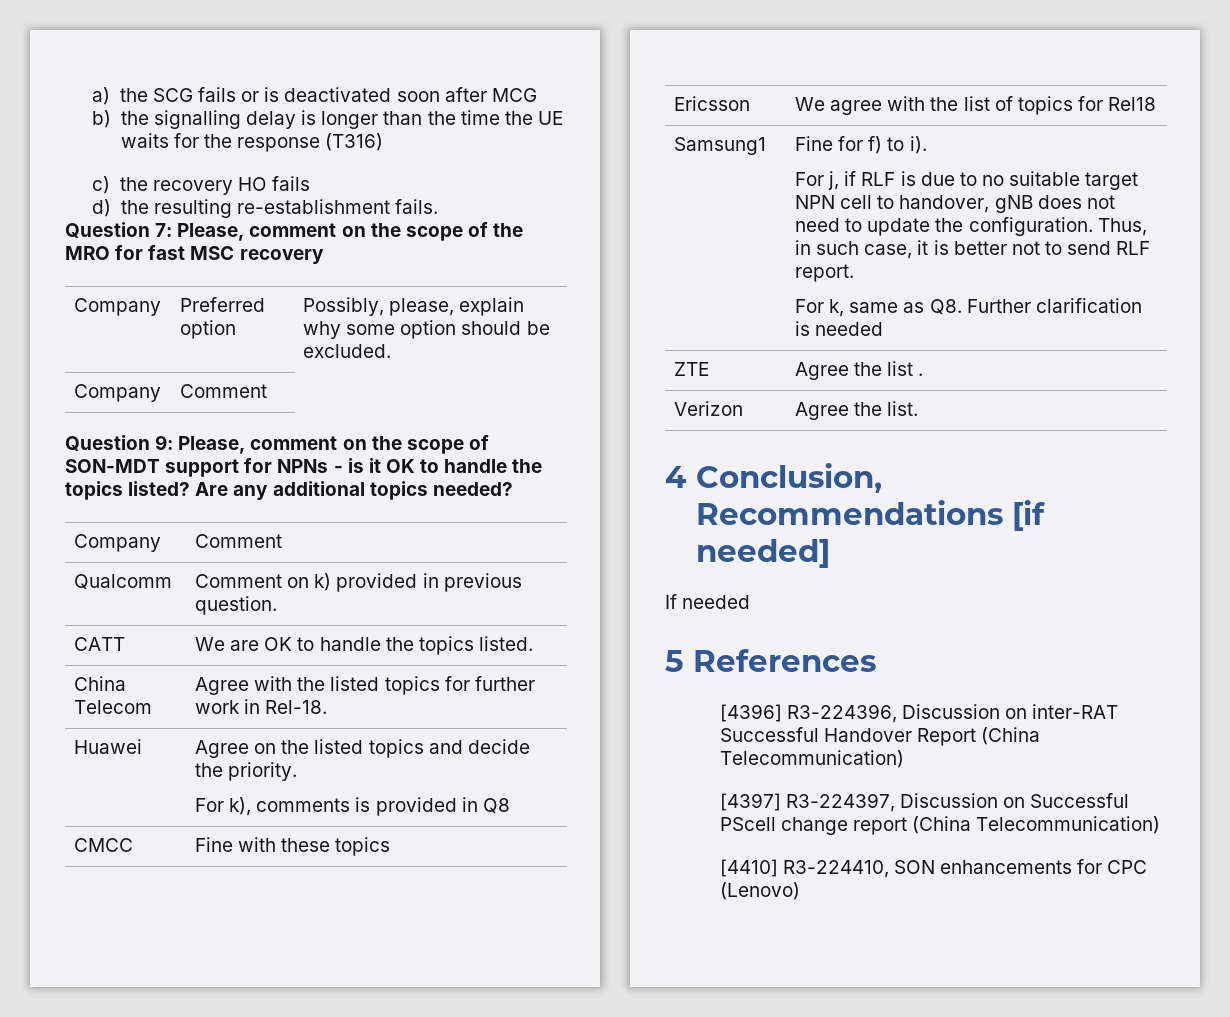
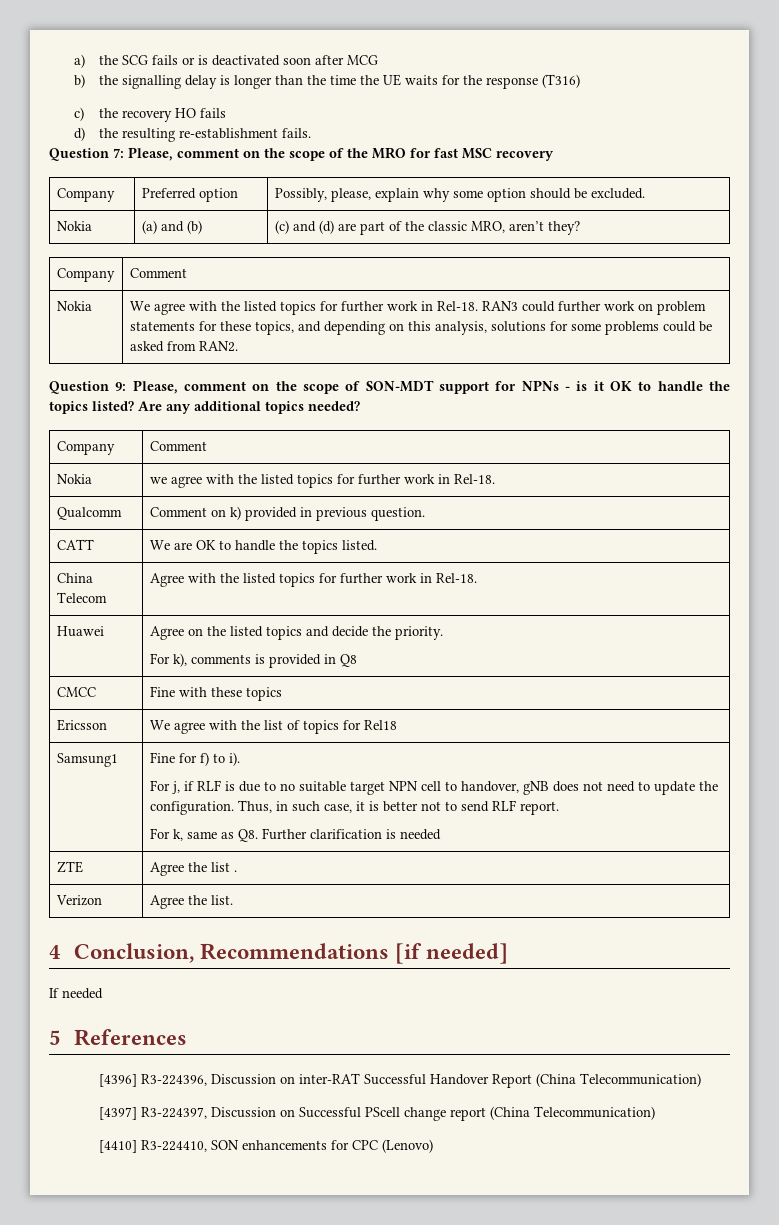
  Company | Preferred option | Possibly, please, explain why some option should be excluded.
+ Nokia | (a) and (b) | (c) and (d) are part of the classic MRO, aren’t they?
  Company | Comment
+ Nokia | We agree with the listed topics for further work in Rel-18. RAN3 could further work on problem statements for these topics, and depending on this analysis, solutions for some problems could be asked from RAN2.
+ Nokia | we agree with the listed topics for further work in Rel-18.

